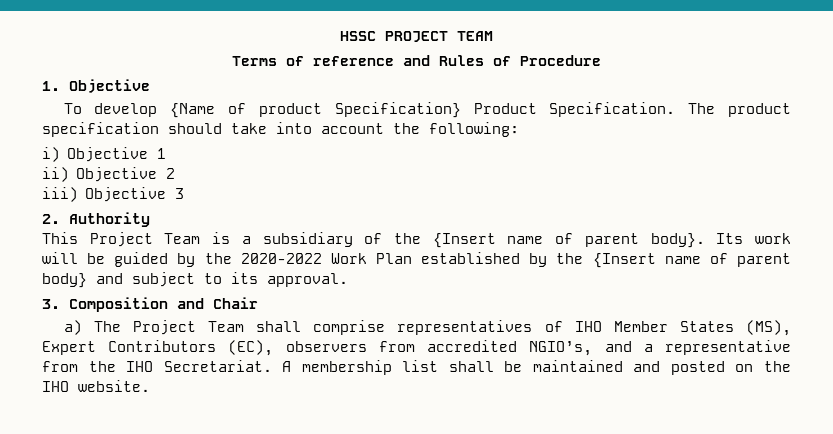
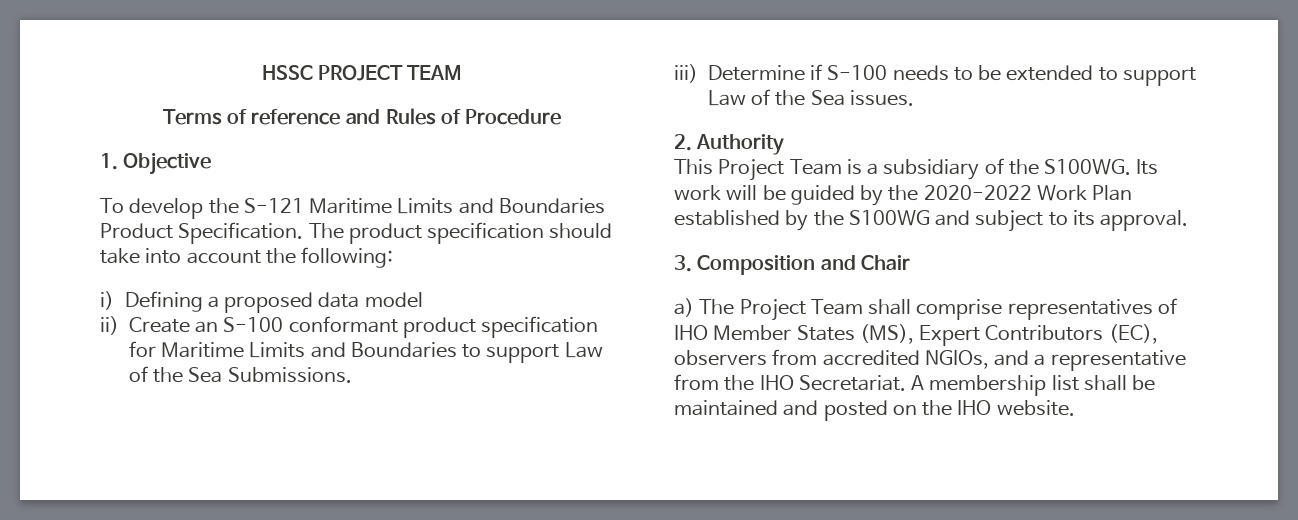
- To develop {Name of product Specification} Product Specification.
+ To develop the S-121 Maritime Limits and Boundaries Product Specification.
- i) Objective 1
- ii) Objective 2
- iii) Objective 3
+ i) Defining a proposed data model
+ ii) Create an S-100 conformant product specification for Maritime Limits and Boundaries to support Law of the Sea Submissions.
+ iii) Determine if S-100 needs to be extended to support Law of the Sea issues.
- This Project Team is a subsidiary of the {Insert name of parent body}.
+ This Project Team is a subsidiary of the S100WG.
- Its work will be guided by the 2020-2022 Work Plan established by the {Insert name of parent body} and subject to its approval.
+ Its work will be guided by the 2020-2022 Work Plan established by the S100WG and subject to its approval.
- a) The Project Team shall comprise representatives of IHO Member States (MS), Expert Contributors (EC), observers from accredited NGIO’s, and a representative from the IHO Secretariat.
+ a) The Project Team shall comprise representatives of IHO Member States (MS), Expert Contributors (EC), observers from accredited NGIOs, and a representative from the IHO Secretariat.

